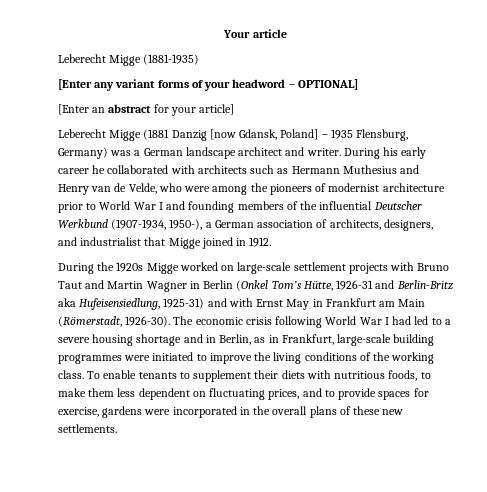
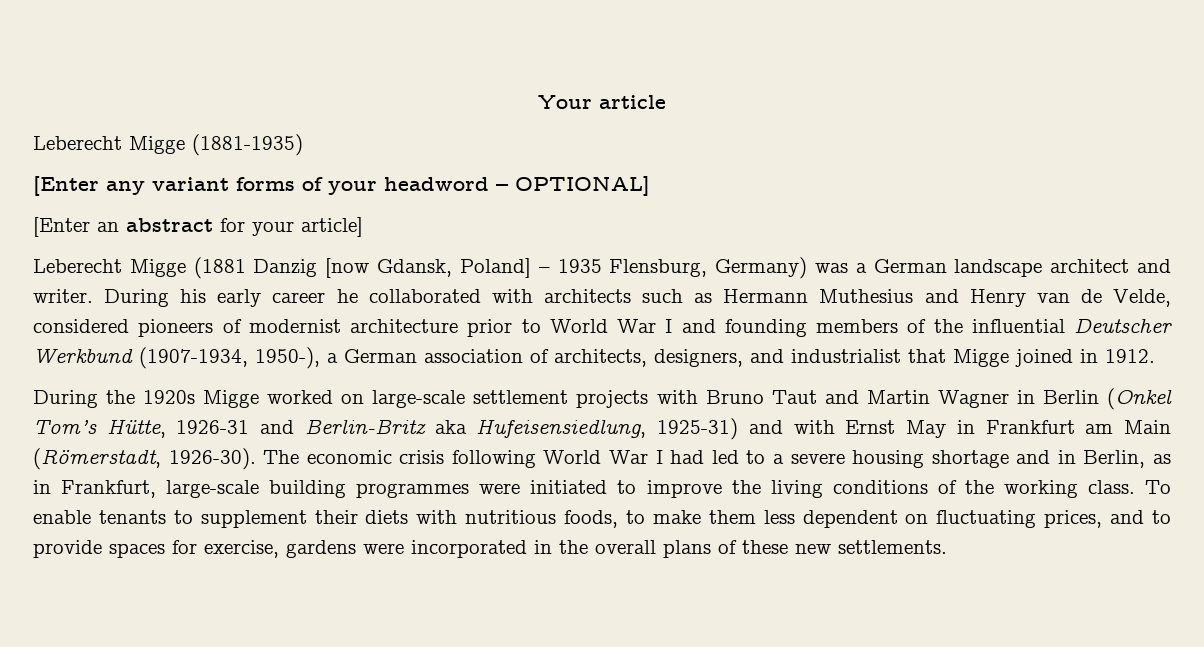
- During his early career he collaborated with architects such as Hermann Muthesius and Henry van de Velde, who were among the pioneers of modernist architecture prior to World War I and founding members of the influential Deutscher Werkbund (1907-1934, 1950-), a German association of architects, designers, and industrialist that Migge joined in 1912.
+ During his early career he collaborated with architects such as Hermann Muthesius and Henry van de Velde, considered pioneers of modernist architecture prior to World War I and founding members of the influential Deutscher Werkbund (1907-1934, 1950-), a German association of architects, designers, and industrialist that Migge joined in 1912.

